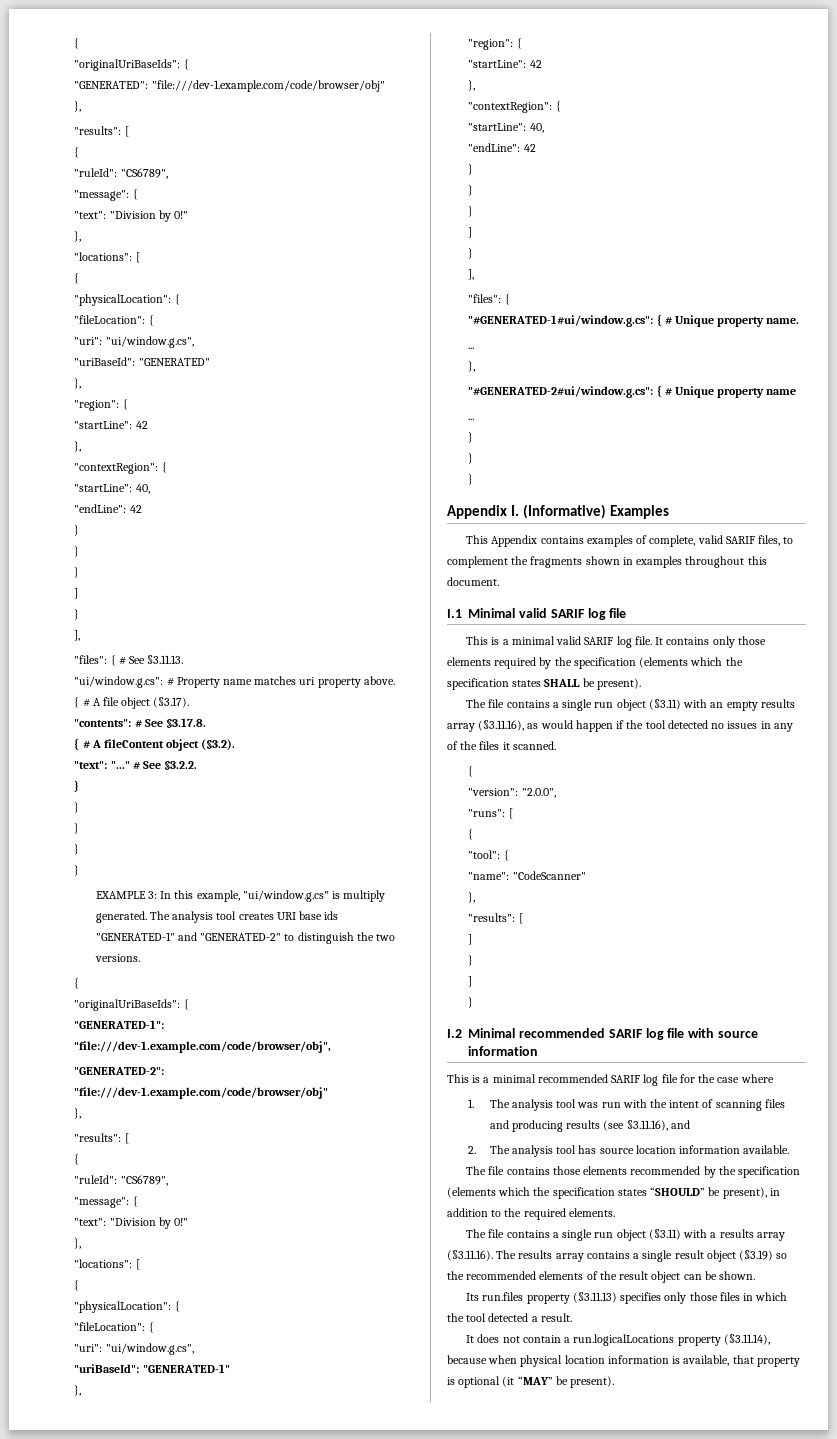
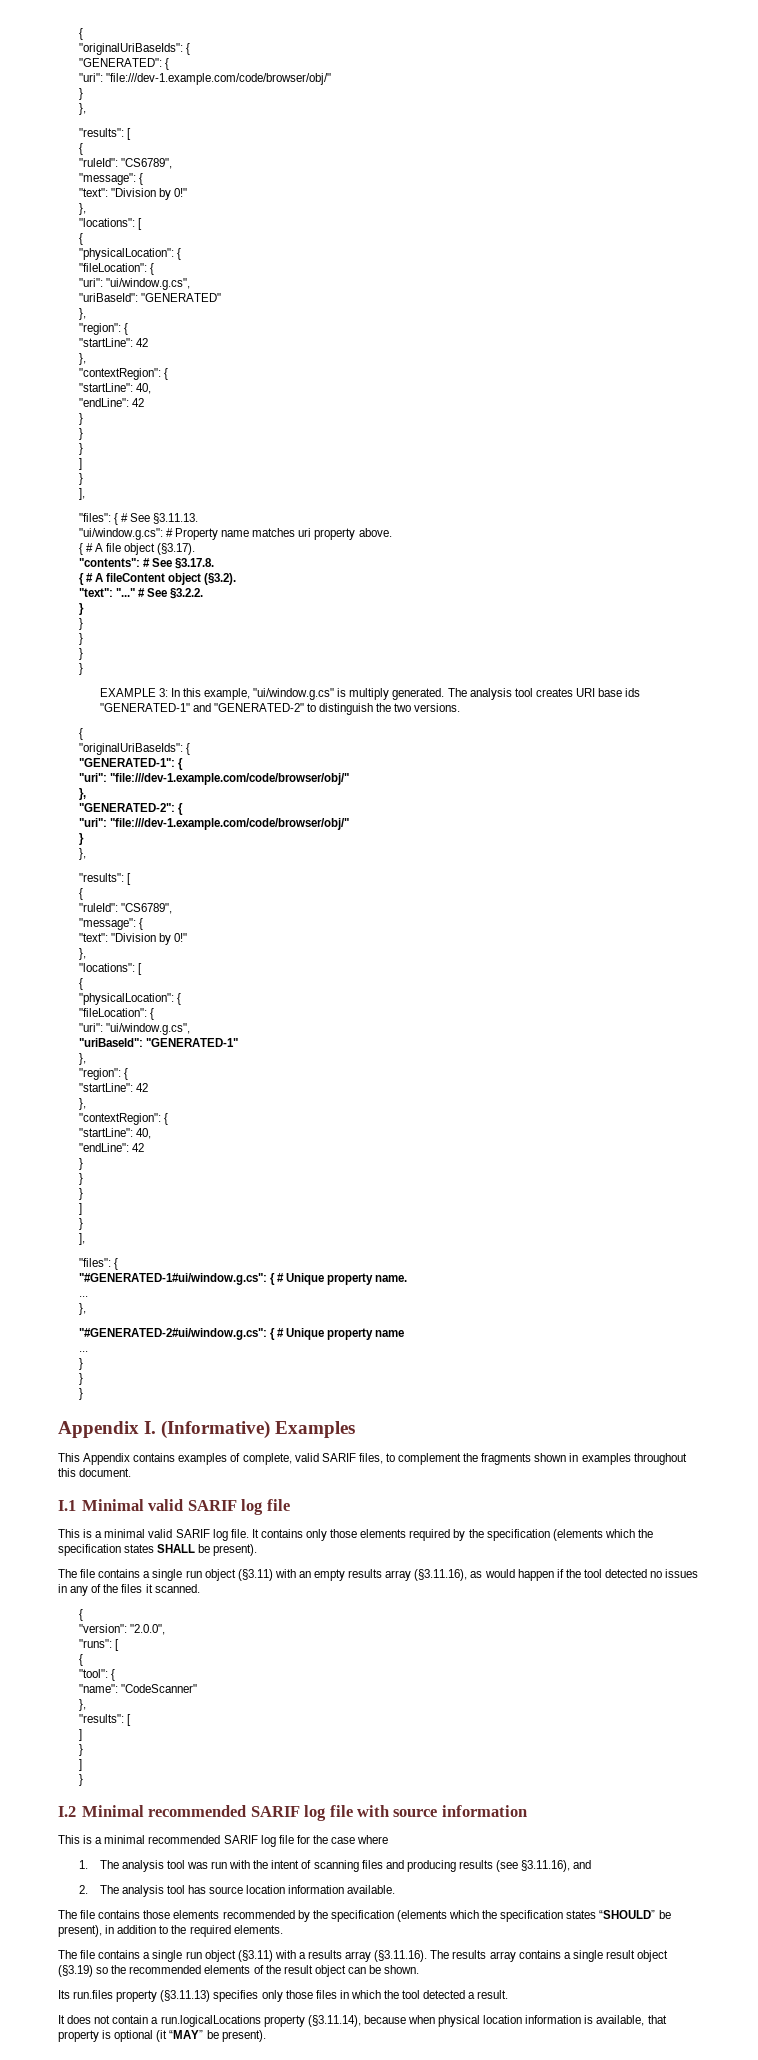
- "GENERATED": "file:///dev-1.example.com/code/browser/obj"
+ "GENERATED": {
+ "uri": "file:///dev-1.example.com/code/browser/obj/"
+ }
- "GENERATED-1": "file:///dev-1.example.com/code/browser/obj",
- "GENERATED-2": "file:///dev-1.example.com/code/browser/obj"
+ "GENERATED-1": {
+ "uri": "file:///dev-1.example.com/code/browser/obj/"
+ },
+ "GENERATED-2": {
+ "uri": "file:///dev-1.example.com/code/browser/obj/"
+ }

